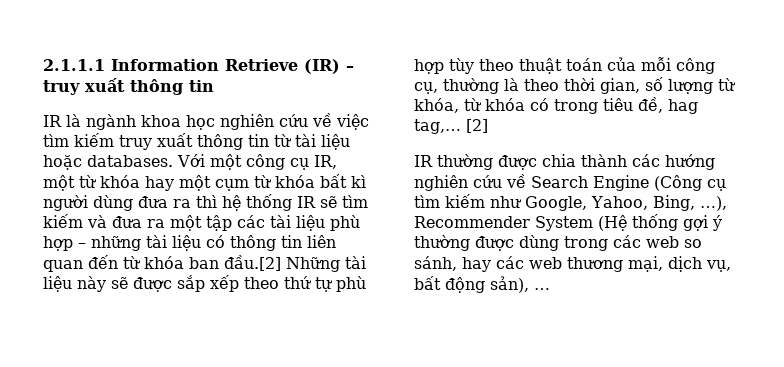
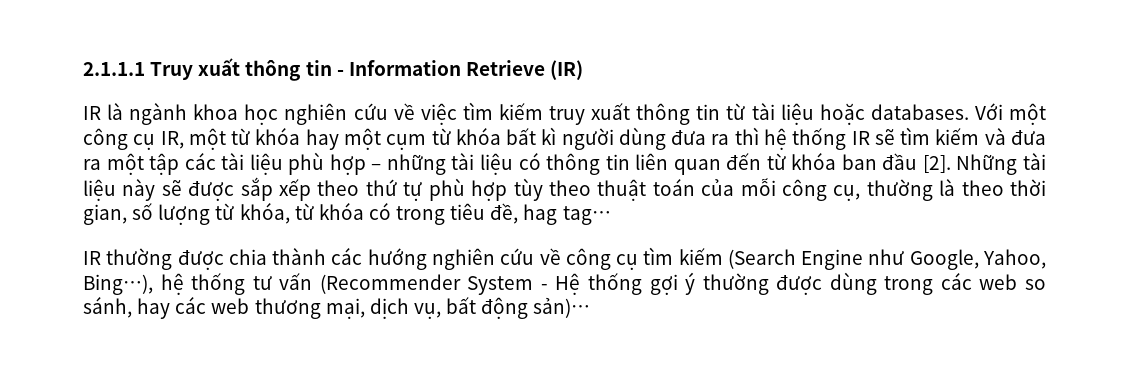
- 2.1.1.1 Information Retrieve (IR) – truy xuất thông tin
+ 2.1.1.1 Truy xuất thông tin - Information Retrieve (IR)
- Với một công cụ IR, một từ khóa hay một cụm từ khóa bất kì người dùng đưa ra thì hệ thống IR sẽ tìm kiếm và đưa ra một tập các tài liệu phù hợp – những tài liệu có thông tin liên quan đến từ khóa ban đầu.[2] Những tài liệu này sẽ được sắp xếp theo thứ tự phù hợp tùy theo thuật toán của mỗi công cụ, thường là theo thời gian, số lượng từ khóa, từ khóa có trong tiêu đề, hag tag,… [2]
+ Với một công cụ IR, một từ khóa hay một cụm từ khóa bất kì người dùng đưa ra thì hệ thống IR sẽ tìm kiếm và đưa ra một tập các tài liệu phù hợp – những tài liệu có thông tin liên quan đến từ khóa ban đầu [2]. Những tài liệu này sẽ được sắp xếp theo thứ tự phù hợp tùy theo thuật toán của mỗi công cụ, thường là theo thời gian, số lượng từ khóa, từ khóa có trong tiêu đề, hag tag…
- IR thường được chia thành các hướng nghiên cứu về Search Engine (Công cụ tìm kiếm như Google, Yahoo, Bing, …), Recommender System (Hệ thống gợi ý thường được dùng trong các web so sánh, hay các web thương mại, dịch vụ, bất động sản), …
+ IR thường được chia thành các hướng nghiên cứu về công cụ tìm kiếm (Search Engine như Google, Yahoo, Bing…), hệ thống tư vấn (Recommender System - Hệ thống gợi ý thường được dùng trong các web so sánh, hay các web thương mại, dịch vụ, bất động sản)…

